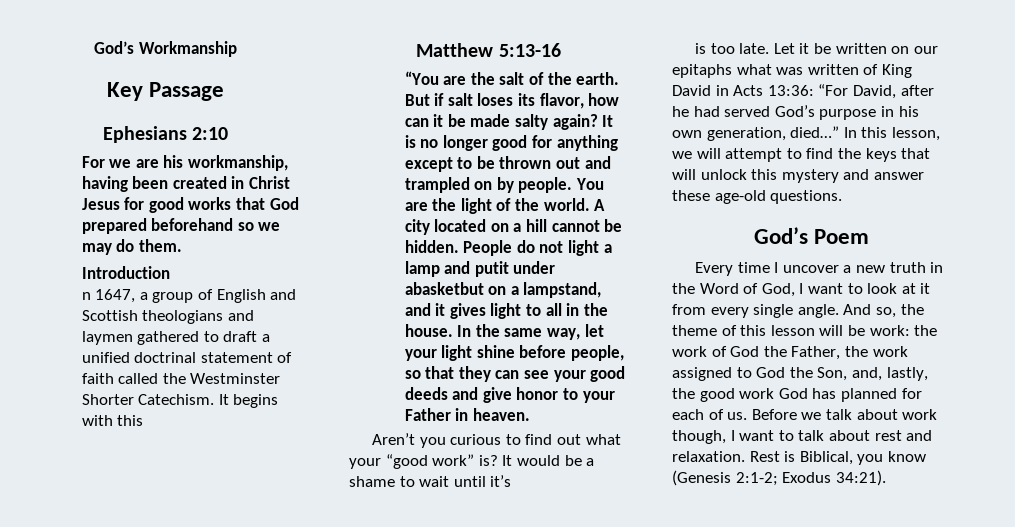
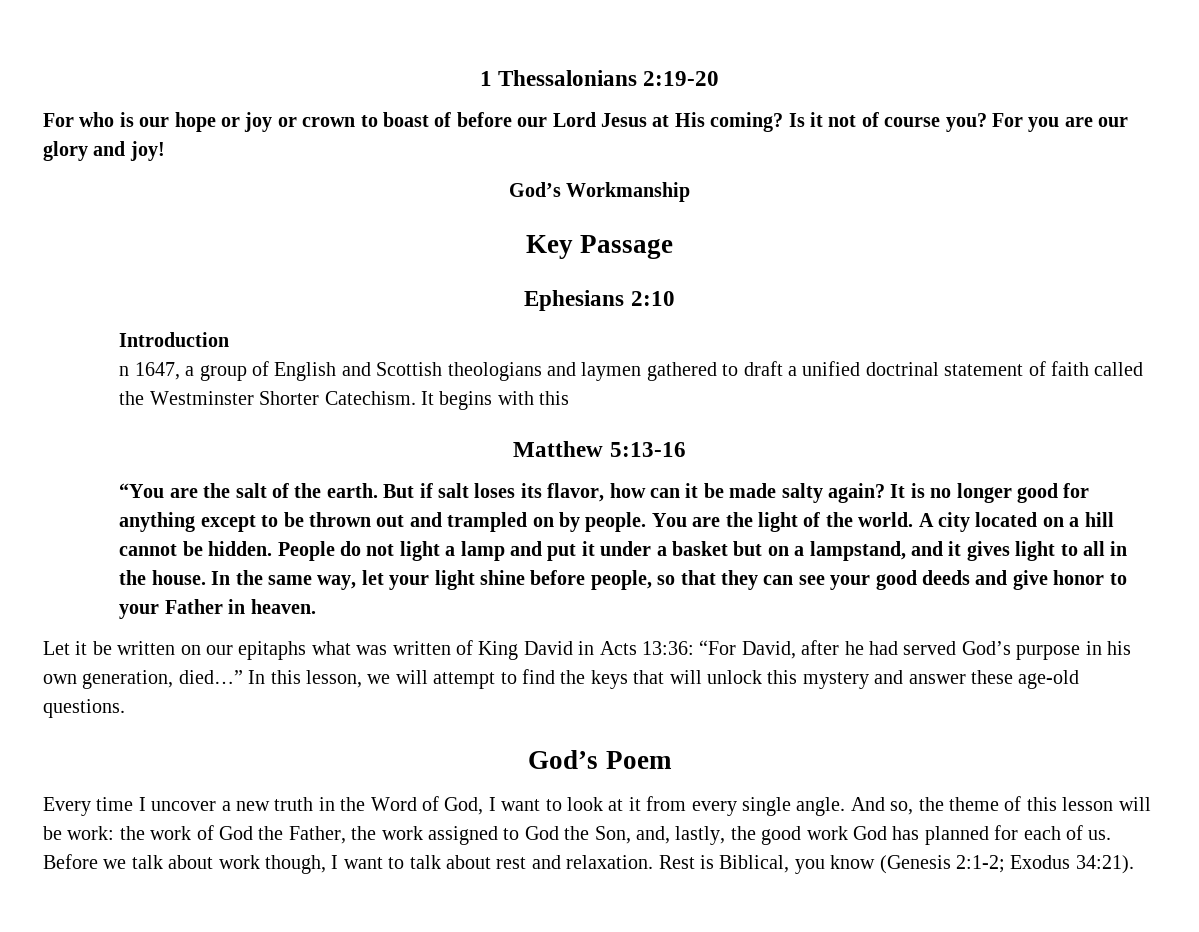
+ 1 Thessalonians 2:19-20
+ For who is our hope or joy or crown to boast of before our Lord Jesus at His coming? Is it not of course you? For you are our glory and joy!
- For we are his workmanship, having been created in Christ Jesus for good works that God prepared beforehand so we may do them.
- People do not light a lamp and putit under abasketbut on a lampstand, and it gives light to all in the house.
+ People do not light a lamp and put it under a basket but on a lampstand, and it gives light to all in the house.
- Aren’t you curious to find out what your “good work” is? It would be a shame to wait until it’s
- is too late.

